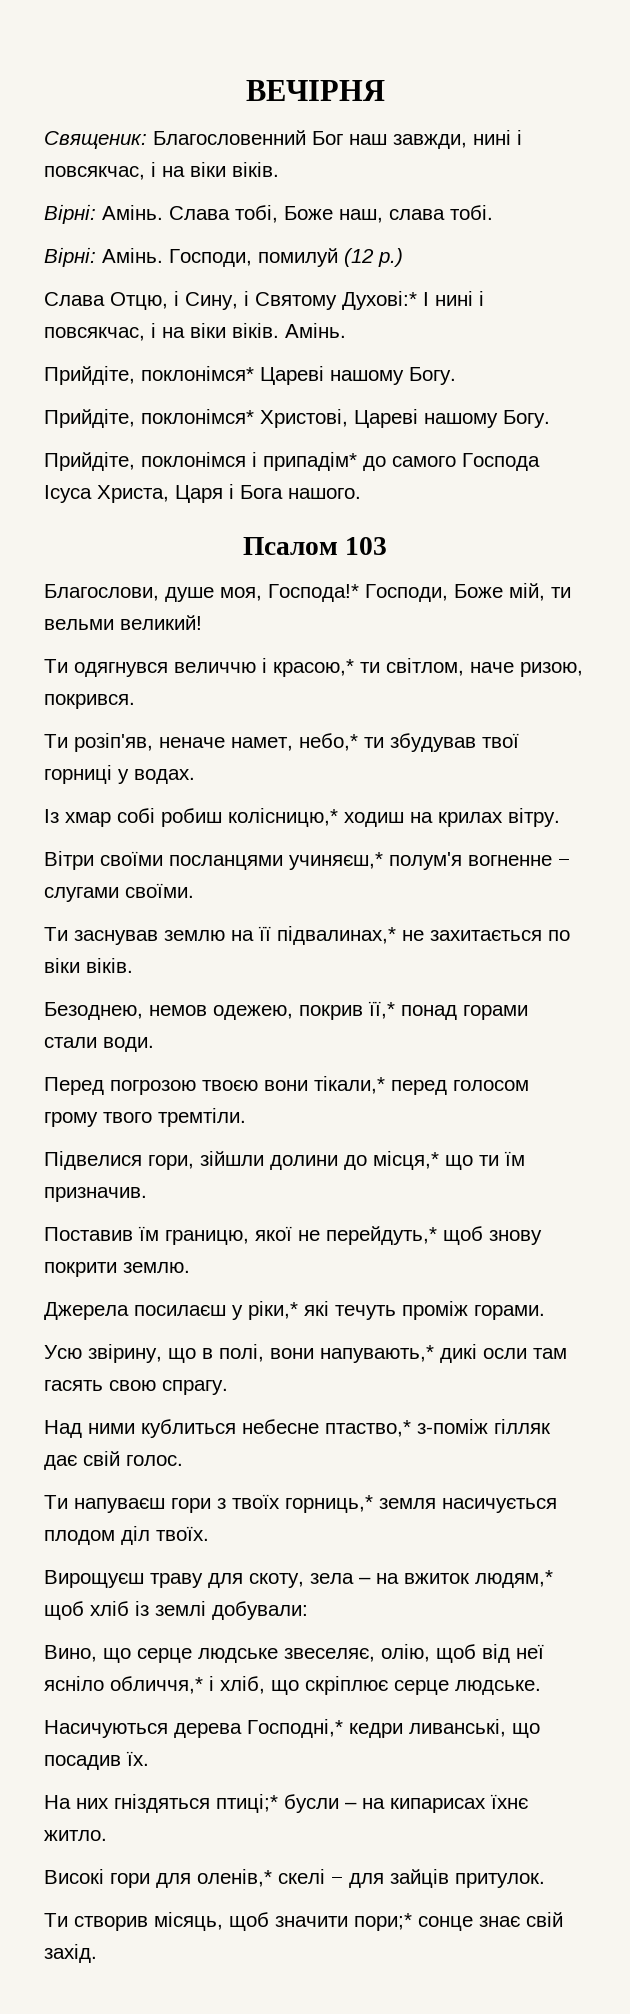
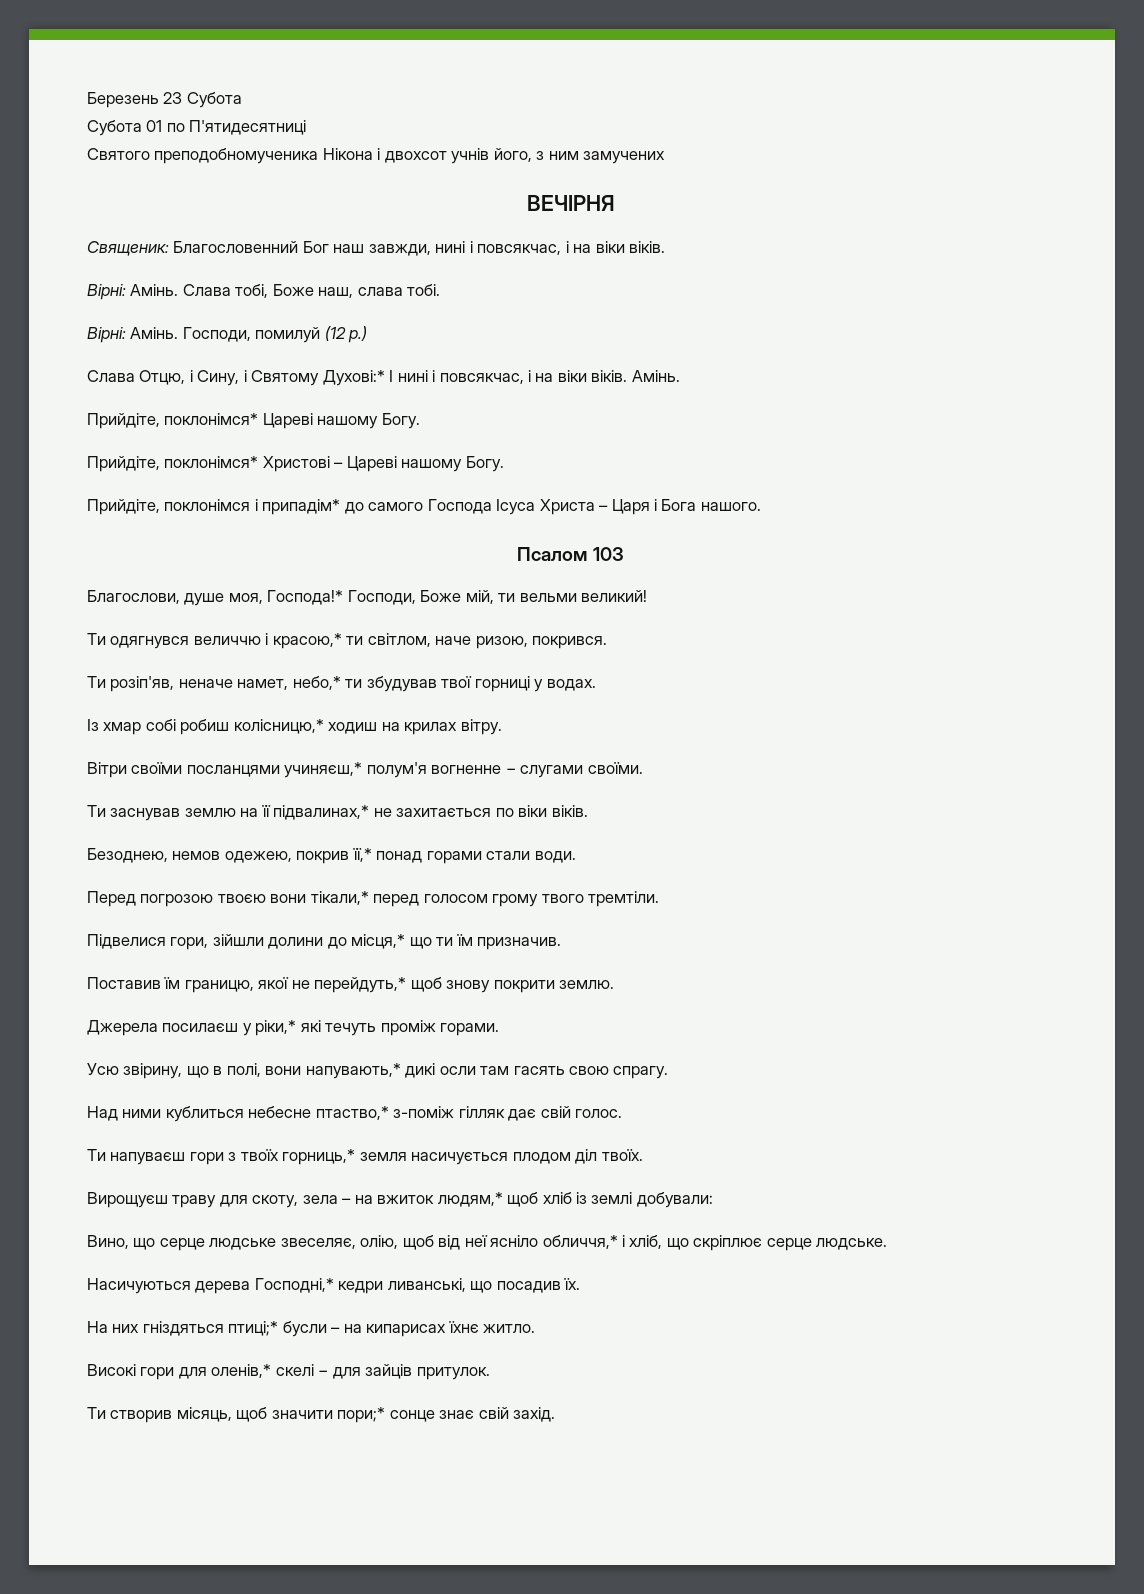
+ Березень 23 Субота
+ Субота 01 по П'ятидесятниці
+ Святого преподобномученика Нікона і двохсот учнів його, з ним замучених
- Прийдіте, поклонімся* Христові, Цареві нашому Богу.
+ Прийдіте, поклонімся* Христові – Цареві нашому Богу.
- Прийдіте, поклонімся і припадім* до самого Господа Ісуса Христа, Царя і Бога нашого.
+ Прийдіте, поклонімся і припадім* до самого Господа Ісуса Христа – Царя і Бога нашого.

